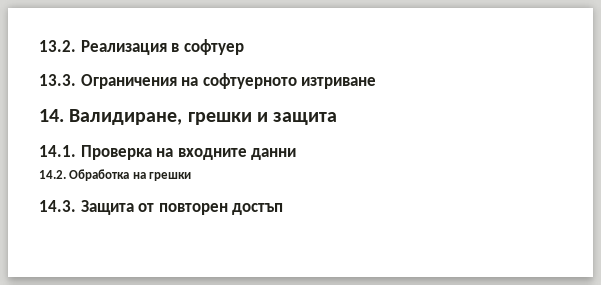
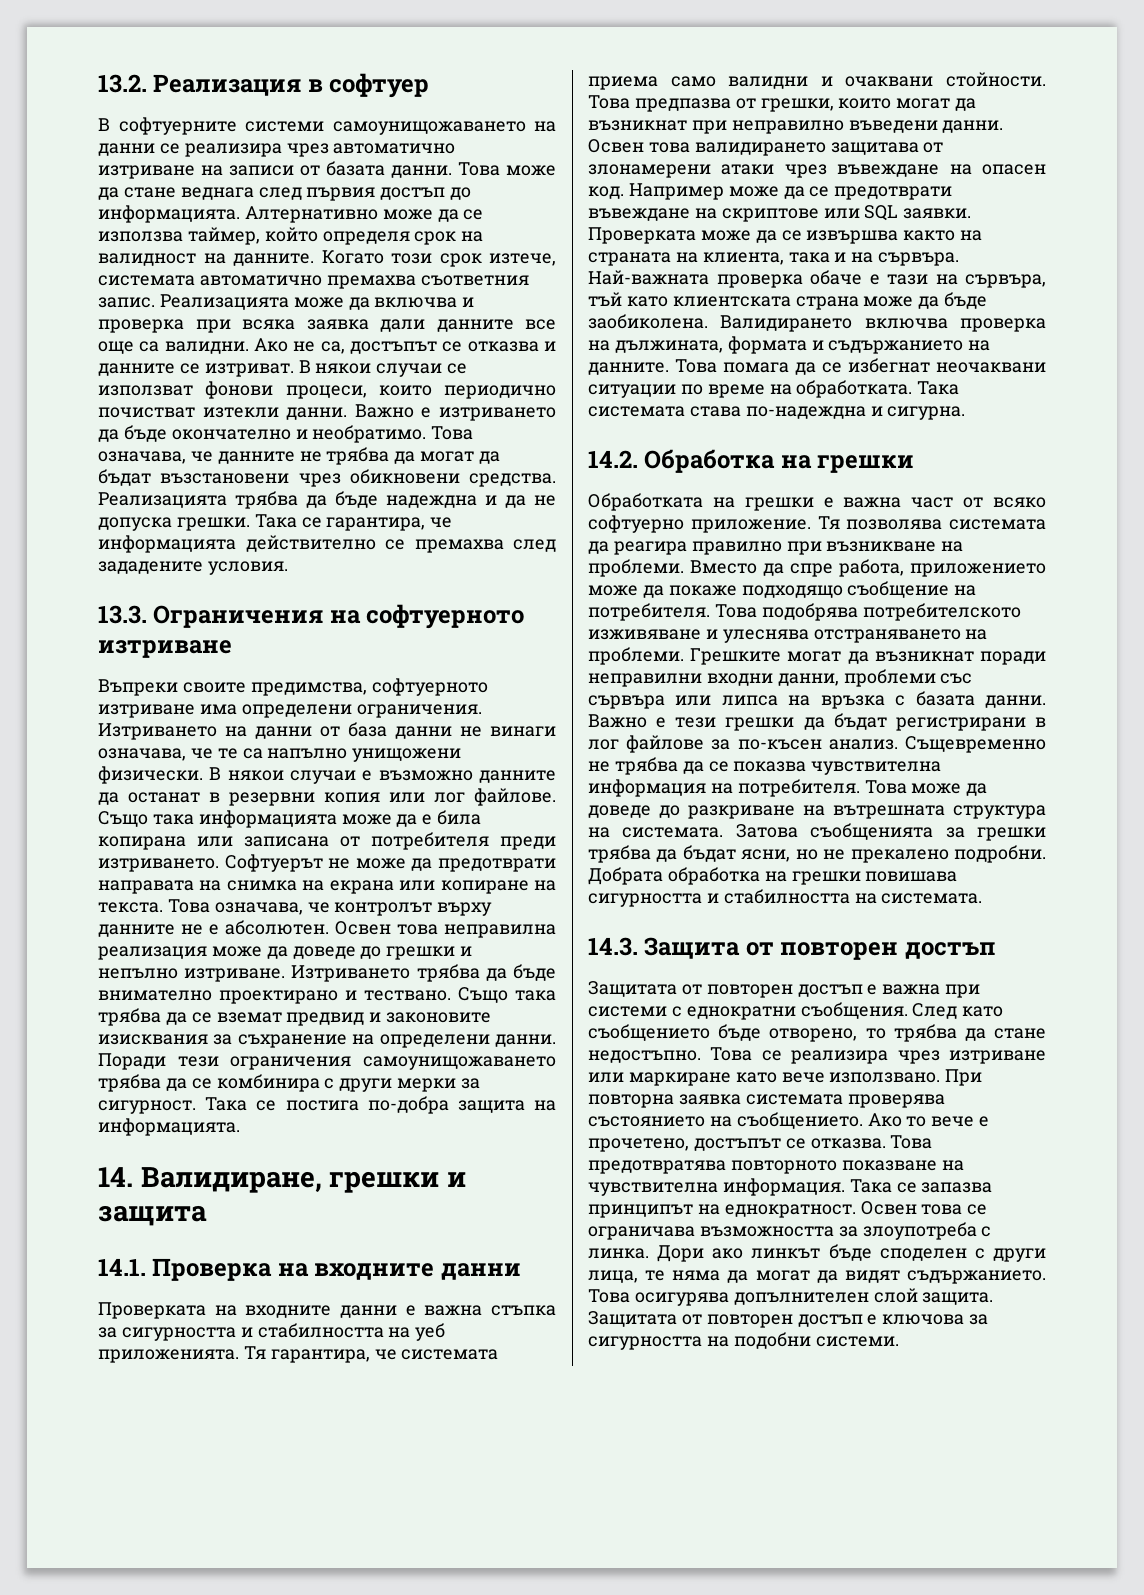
+ В софтуерните системи самоунищожаването на данни се реализира чрез автоматично изтриване на записи от базата данни. Това може да стане веднага след първия достъп до информацията. Алтернативно може да се използва таймер, който определя срок на валидност на данните. Когато този срок изтече, системата автоматично премахва съответния запис. Реализацията може да включва и проверка при всяка заявка дали данните все още са валидни. Ако не са, достъпът се отказва и данните се изтриват. В някои случаи се използват фонови процеси, които периодично почистват изтекли данни. Важно е изтриването да бъде окончателно и необратимо. Това означава, че данните не трябва да могат да бъдат възстановени чрез обикновени средства. Реализацията трябва да бъде надеждна и да не допуска грешки. Така се гарантира, че информацията действително се премахва след зададените условия.
+ Въпреки своите предимства, софтуерното изтриване има определени ограничения. Изтриването на данни от база данни не винаги означава, че те са напълно унищожени физически. В някои случаи е възможно данните да останат в резервни копия или лог файлове. Също така информацията може да е била копирана или записана от потребителя преди изтриването. Софтуерът не може да предотврати направата на снимка на екрана или копиране на текста. Това означава, че контролът върху данните не е абсолютен. Освен това неправилна реализация може да доведе до грешки и непълно изтриване. Изтриването трябва да бъде внимателно проектирано и тествано. Също така трябва да се вземат предвид и законовите изисквания за съхранение на определени данни. Поради тези ограничения самоунищожаването трябва да се комбинира с други мерки за сигурност. Така се постига по-добра защита на информацията.
+ Проверката на входните данни е важна стъпка за сигурността и стабилността на уеб приложенията. Тя гарантира, че системата приема само валидни и очаквани стойности. Това предпазва от грешки, които могат да възникнат при неправилно въведени данни. Освен това валидирането защитава от злонамерени атаки чрез въвеждане на опасен код. Например може да се предотврати въвеждане на скриптове или SQL заявки. Проверката може да се извършва както на страната на клиента, така и на сървъра. Най-важната проверка обаче е тази на сървъра, тъй като клиентската страна може да бъде заобиколена. Валидирането включва проверка на дължината, формата и съдържанието на данните. Това помага да се избегнат неочаквани ситуации по време на обработката. Така системата става по-надеждна и сигурна.
  14.2. Обработка на грешки
+ Обработката на грешки е важна част от всяко софтуерно приложение. Тя позволява системата да реагира правилно при възникване на проблеми. Вместо да спре работа, приложението може да покаже подходящо съобщение на потребителя. Това подобрява потребителското изживяване и улеснява отстраняването на проблеми. Грешките могат да възникнат поради неправилни входни данни, проблеми със сървъра или липса на връзка с базата данни. Важно е тези грешки да бъдат регистрирани в лог файлове за по-късен анализ. Същевременно не трябва да се показва чувствителна информация на потребителя. Това може да доведе до разкриване на вътрешната структура на системата. Затова съобщенията за грешки трябва да бъдат ясни, но не прекалено подробни. Добрата обработка на грешки повишава сигурността и стабилността на системата.
+ Защитата от повторен достъп е важна при системи с еднократни съобщения. След като съобщението бъде отворено, то трябва да стане недостъпно. Това се реализира чрез изтриване или маркиране като вече използвано. При повторна заявка системата проверява състоянието на съобщението. Ако то вече е прочетено, достъпът се отказва. Това предотвратява повторното показване на чувствителна информация. Така се запазва принципът на еднократност. Освен това се ограничава възможността за злоупотреба с линка. Дори ако линкът бъде споделен с други лица, те няма да могат да видят съдържанието. Това осигурява допълнителен слой защита. Защитата от повторен достъп е ключова за сигурността на подобни системи.

